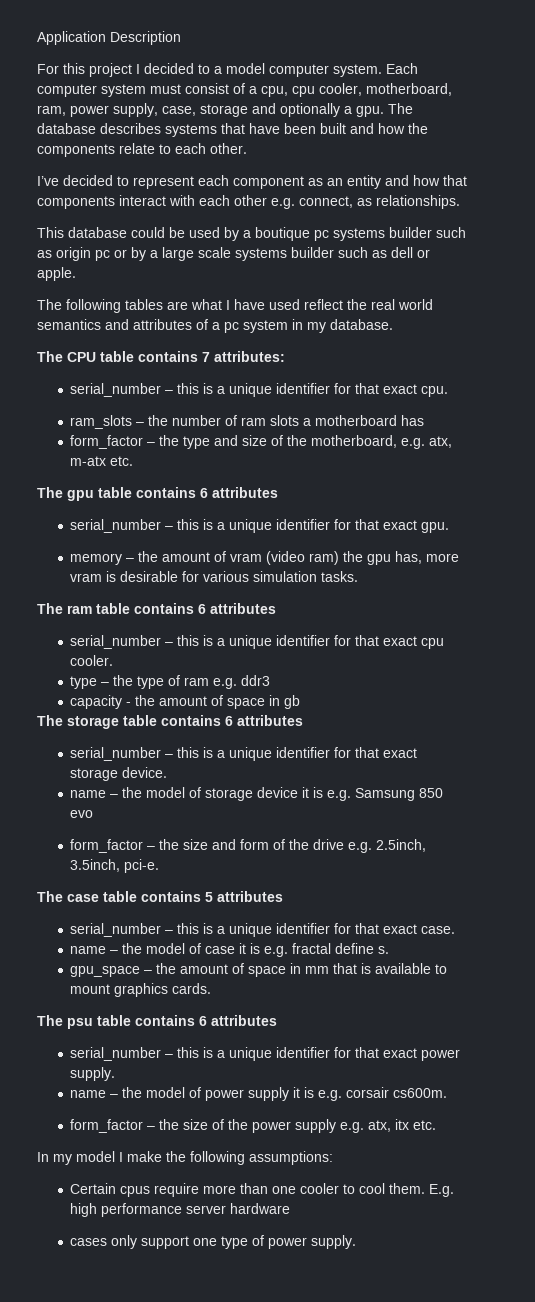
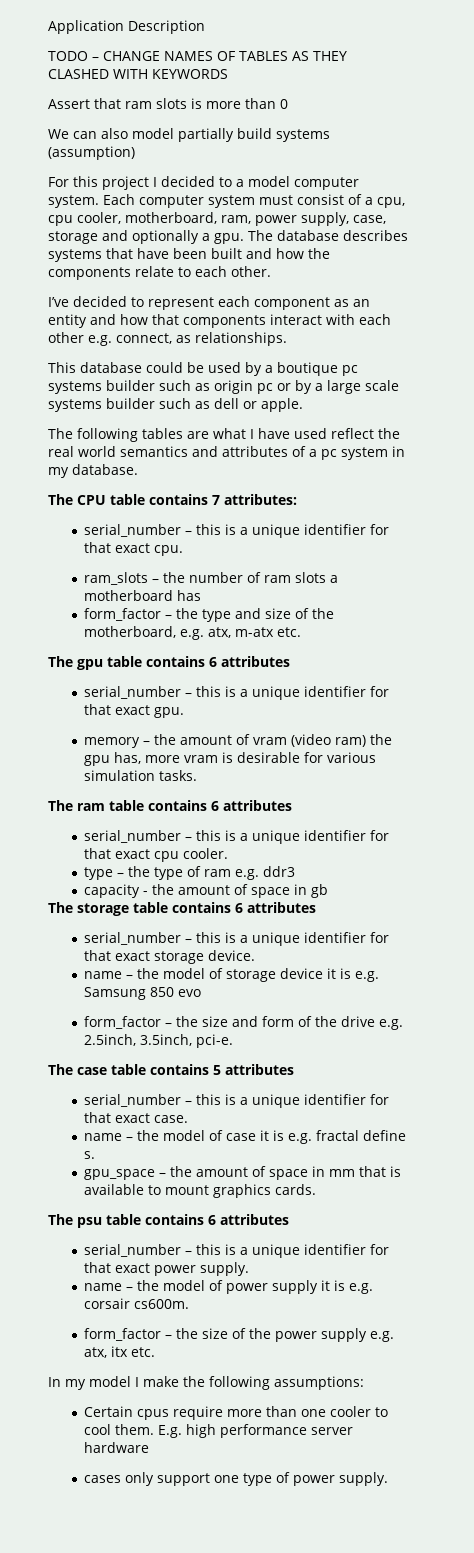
+ TODO – CHANGE NAMES OF TABLES AS THEY CLASHED WITH KEYWORDS
+ Assert that ram slots is more than 0
+ We can also model partially build systems (assumption)

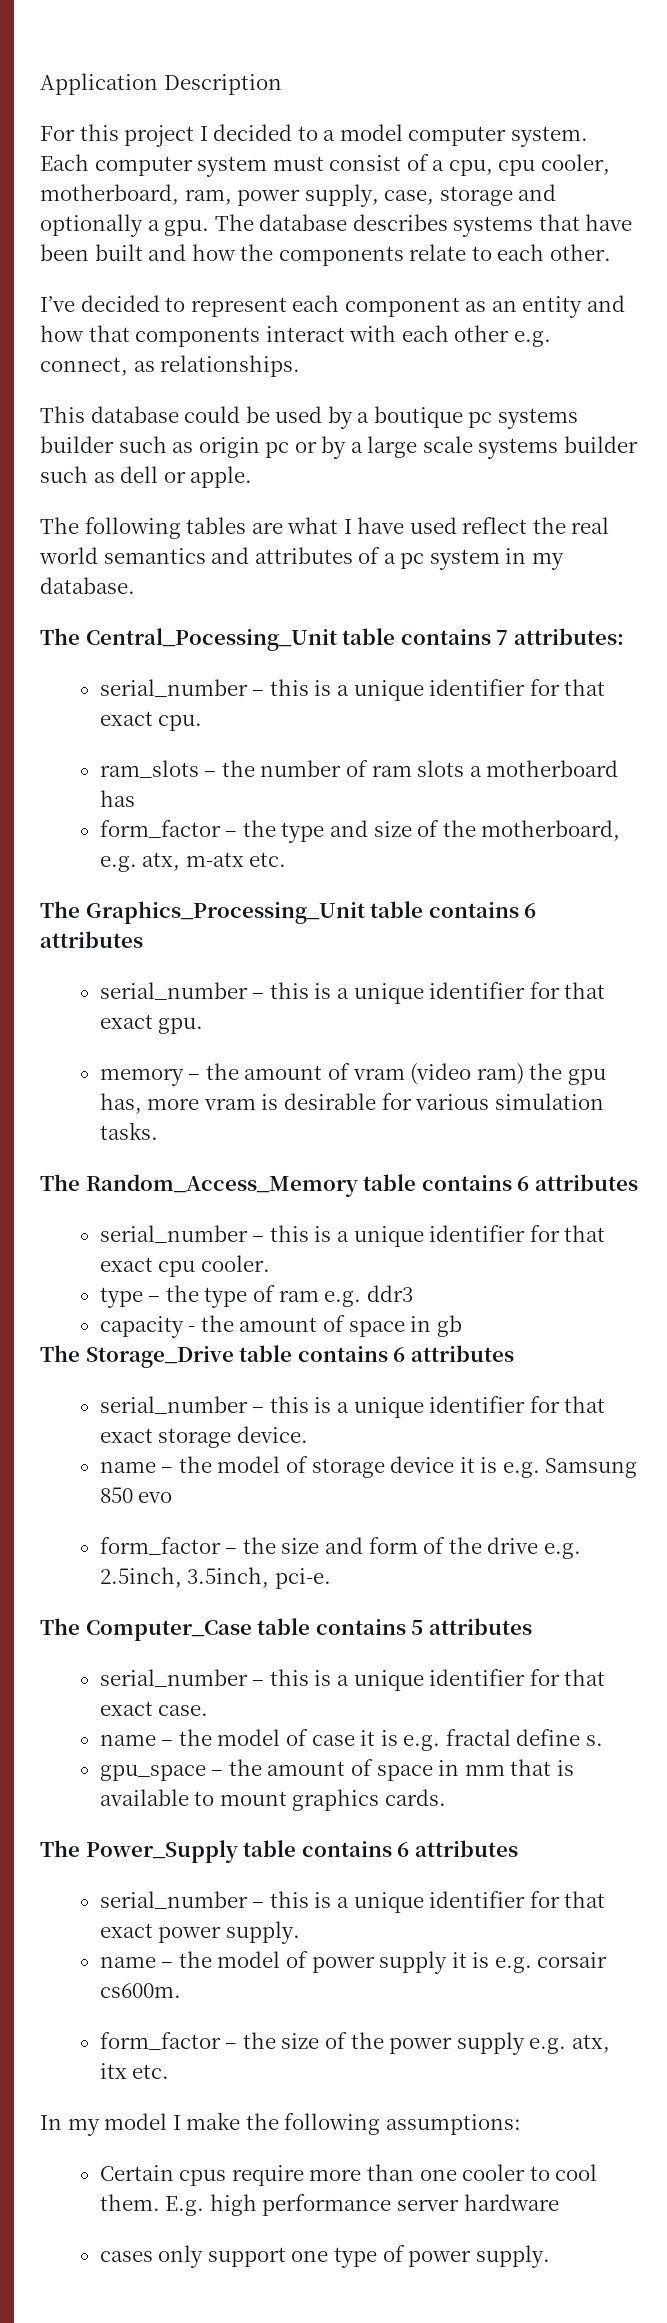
- TODO – CHANGE NAMES OF TABLES AS THEY CLASHED WITH KEYWORDS
- Assert that ram slots is more than 0
- We can also model partially build systems (assumption)
- The CPU table contains 7 attributes:
+ The Central_Pocessing_Unit table contains 7 attributes:
- The gpu table contains 6 attributes
+ The Graphics_Processing_Unit table contains 6 attributes
- The ram table contains 6 attributes
+ The Random_Access_Memory table contains 6 attributes
- The storage table contains 6 attributes
+ The Storage_Drive table contains 6 attributes
- The case table contains 5 attributes
+ The Computer_Case table contains 5 attributes
- The psu table contains 6 attributes
+ The Power_Supply table contains 6 attributes

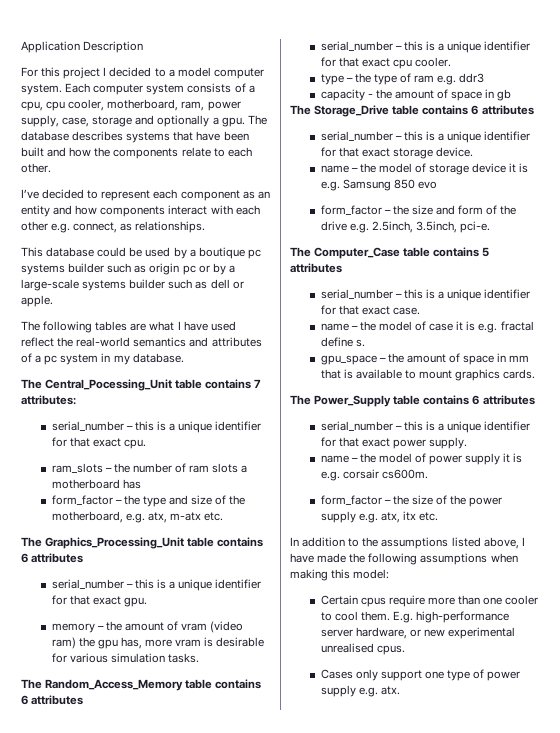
- Each computer system must consist of a cpu, cpu cooler, motherboard, ram, power supply, case, storage and optionally a gpu.
+ Each computer system consists of a cpu, cpu cooler, motherboard, ram, power supply, case, storage and optionally a gpu.
- I’ve decided to represent each component as an entity and how that components interact with each other e.g. connect, as relationships.
+ I’ve decided to represent each component as an entity and how components interact with each other e.g. connect, as relationships.
- This database could be used by a boutique pc systems builder such as origin pc or by a large scale systems builder such as dell or apple.
+ This database could be used by a boutique pc systems builder such as origin pc or by a large-scale systems builder such as dell or apple.
- The following tables are what I have used reflect the real world semantics and attributes of a pc system in my database.
+ The following tables are what I have used reflect the real-world semantics and attributes of a pc system in my database.
- In my model I make the following assumptions:
+ In addition to the assumptions listed above, I have made the following assumptions when making this model:
- E.g. high performance server hardware
- cases only support one type of power supply.
+ E.g. high-performance server hardware, or new experimental unrealised cpus.
+ Cases only support one type of power supply e.g. atx.

